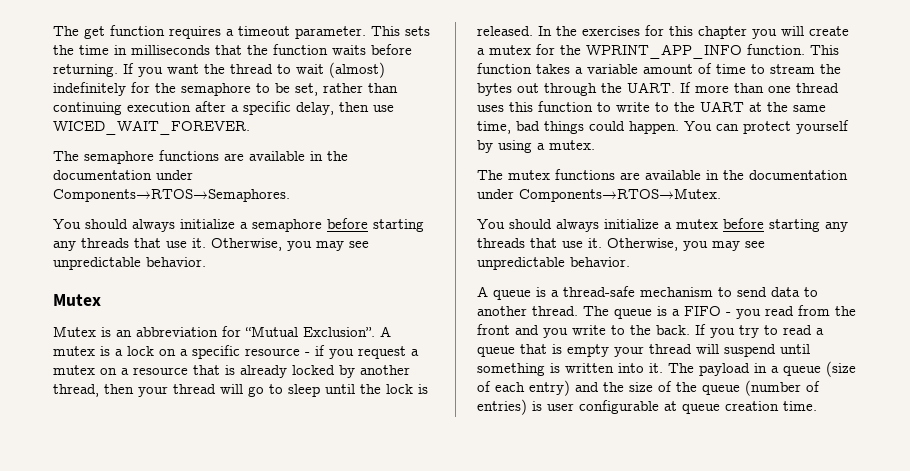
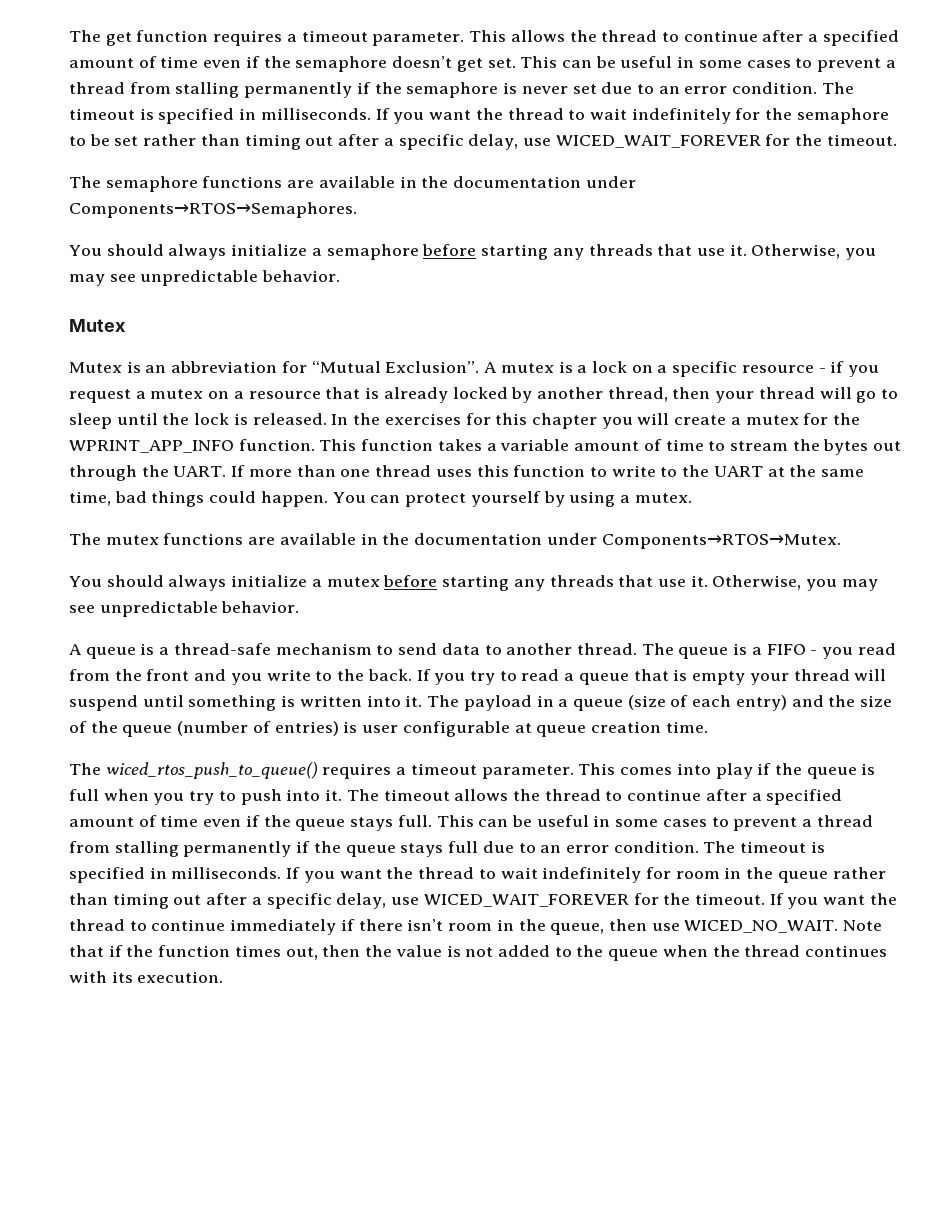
- This sets the time in milliseconds that the function waits before returning. If you want the thread to wait (almost) indefinitely for the semaphore to be set, rather than continuing execution after a specific delay, then use WICED_WAIT_FOREVER.
+ This allows the thread to continue after a specified amount of time even if the semaphore doesn’t get set. This can be useful in some cases to prevent a thread from stalling permanently if the semaphore is never set due to an error condition. The timeout is specified in milliseconds. If you want the thread to wait indefinitely for the semaphore to be set rather than timing out after a specific delay, use WICED_WAIT_FOREVER for the timeout.
+ The wiced_rtos_push_to_queue() requires a timeout parameter. This comes into play if the queue is full when you try to push into it. The timeout allows the thread to continue after a specified amount of time even if the queue stays full. This can be useful in some cases to prevent a thread from stalling permanently if the queue stays full due to an error condition. The timeout is specified in milliseconds. If you want the thread to wait indefinitely for room in the queue rather than timing out after a specific delay, use WICED_WAIT_FOREVER for the timeout. If you want the thread to continue immediately if there isn’t room in the queue, then use WICED_NO_WAIT. Note that if the function times out, then the value is not added to the queue when the thread continues with its execution.

